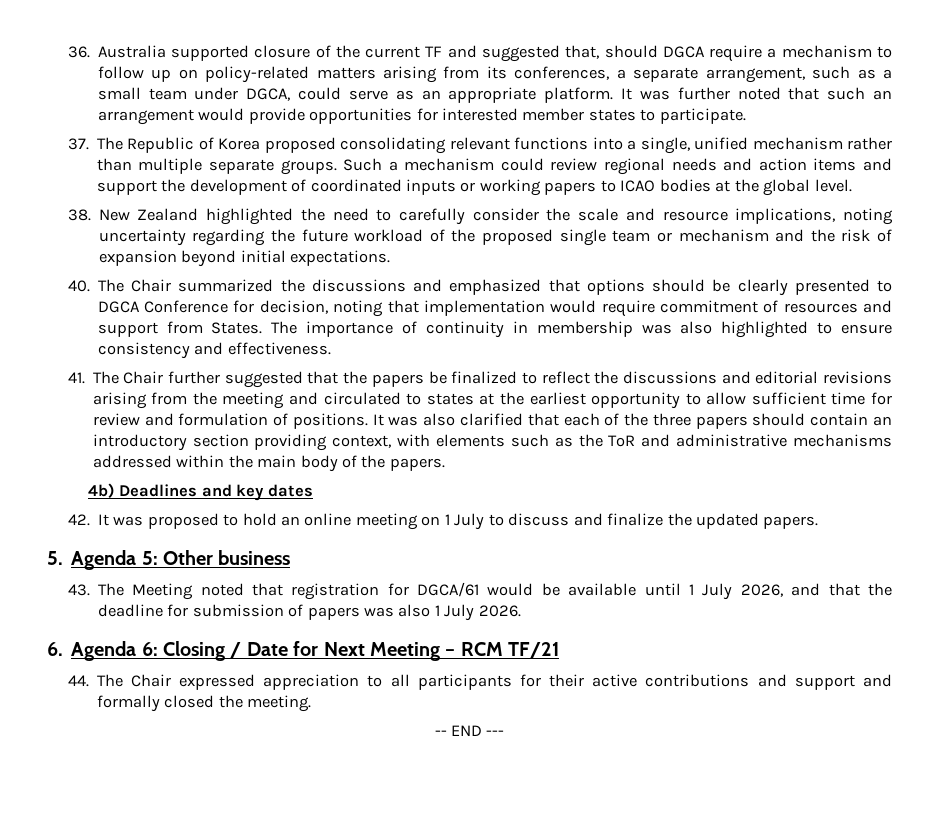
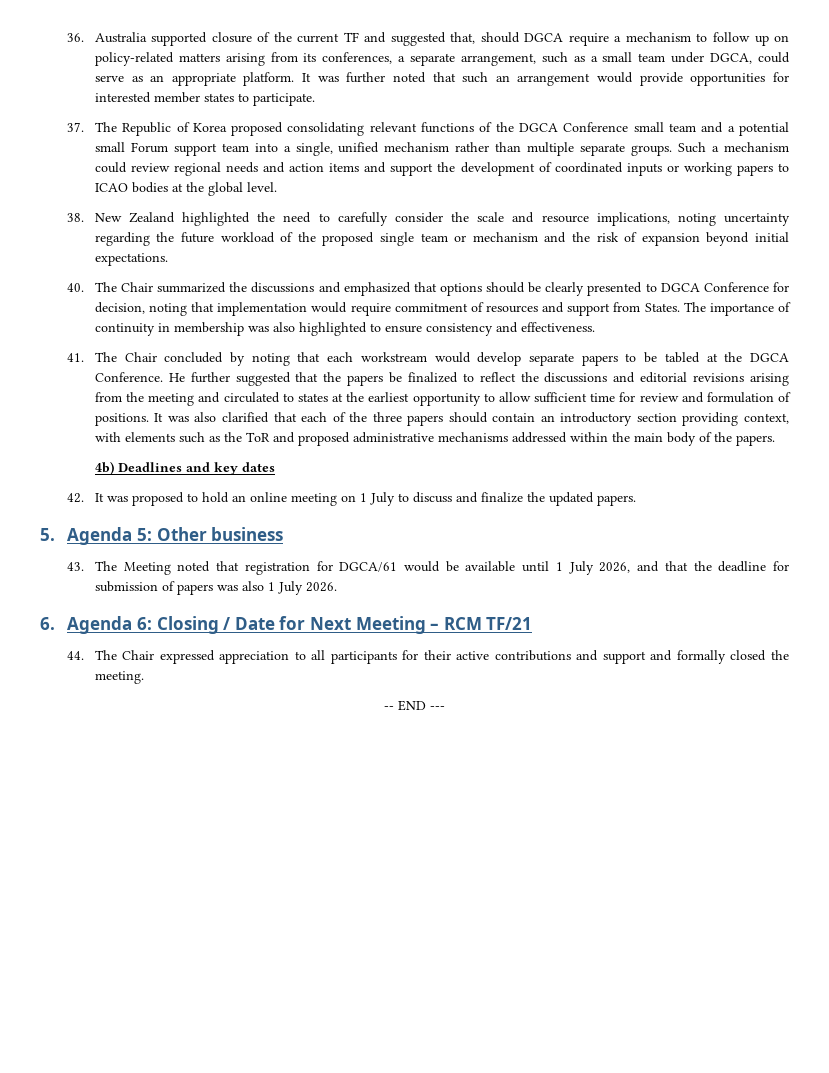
- 37. The Republic of Korea proposed consolidating relevant functions into a single, unified mechanism rather than multiple separate groups.
+ 37. The Republic of Korea proposed consolidating relevant functions of the DGCA Conference small team and a potential small Forum support team into a single, unified mechanism rather than multiple separate groups.
- 41. The Chair further suggested that the papers be finalized to reflect the discussions and editorial revisions arising from the meeting and circulated to states at the earliest opportunity to allow sufficient time for review and formulation of positions.
+ 41. The Chair concluded by noting that each workstream would develop separate papers to be tabled at the DGCA Conference. He further suggested that the papers be finalized to reflect the discussions and editorial revisions arising from the meeting and circulated to states at the earliest opportunity to allow sufficient time for review and formulation of positions.
- It was also clarified that each of the three papers should contain an introductory section providing context, with elements such as the ToR and administrative mechanisms addressed within the main body of the papers.
+ It was also clarified that each of the three papers should contain an introductory section providing context, with elements such as the ToR and proposed administrative mechanisms addressed within the main body of the papers.

